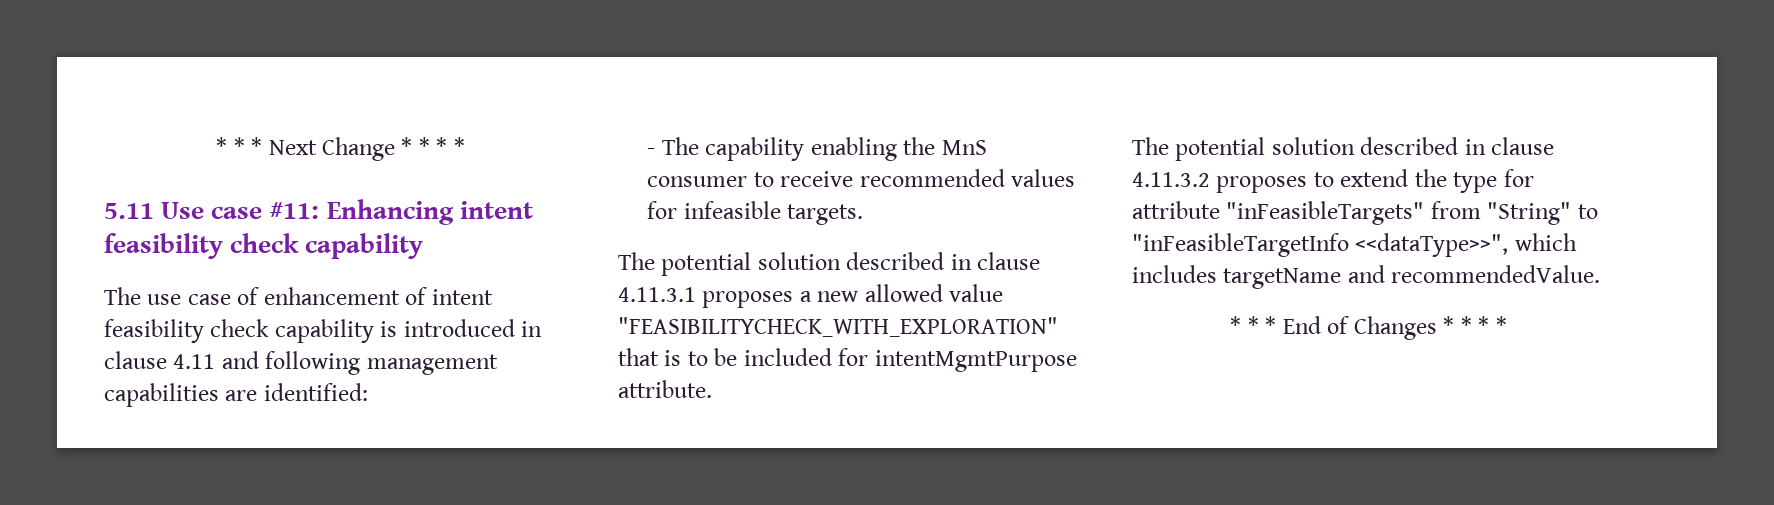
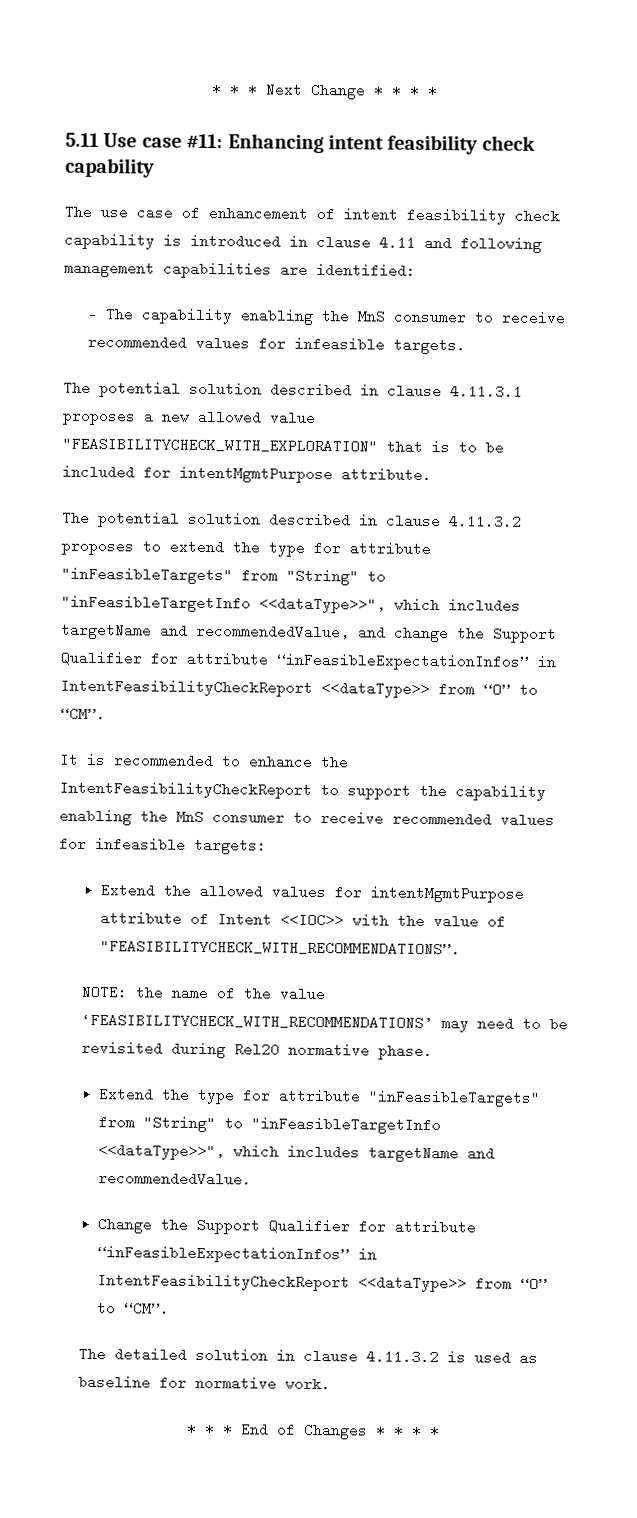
- The potential solution described in clause 4.11.3.2 proposes to extend the type for attribute "inFeasibleTargets" from "String" to "inFeasibleTargetInfo <<dataType>>", which includes targetName and recommendedValue.
+ The potential solution described in clause 4.11.3.2 proposes to extend the type for attribute "inFeasibleTargets" from "String" to "inFeasibleTargetInfo <<dataType>>", which includes targetName and recommendedValue, and change the Support Qualifier for attribute “inFeasibleExpectationInfos” in IntentFeasibilityCheckReport <<dataType>> from “O” to “CM”.
+ It is recommended to enhance the IntentFeasibilityCheckReport to support the capability enabling the MnS consumer to receive recommended values for infeasible targets:
+ Extend the allowed values for intentMgmtPurpose attribute of Intent <<IOC>> with the value of "FEASIBILITYCHECK_WITH_RECOMMENDATIONS”.
+ NOTE: the name of the value ‘FEASIBILITYCHECK_WITH_RECOMMENDATIONS’ may need to be revisited during Rel20 normative phase.
+ Extend the type for attribute "inFeasibleTargets" from "String" to "inFeasibleTargetInfo <<dataType>>", which includes targetName and recommendedValue.
+ Change the Support Qualifier for attribute “inFeasibleExpectationInfos” in IntentFeasibilityCheckReport <<dataType>> from “O” to “CM”.
+ The detailed solution in clause 4.11.3.2 is used as baseline for normative work.

